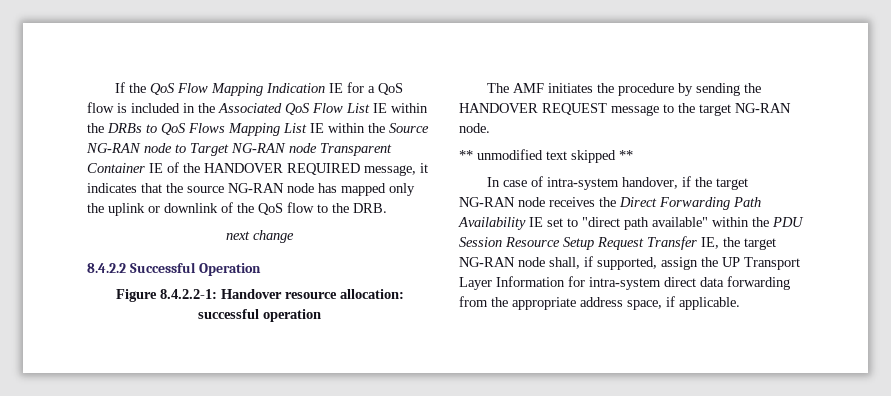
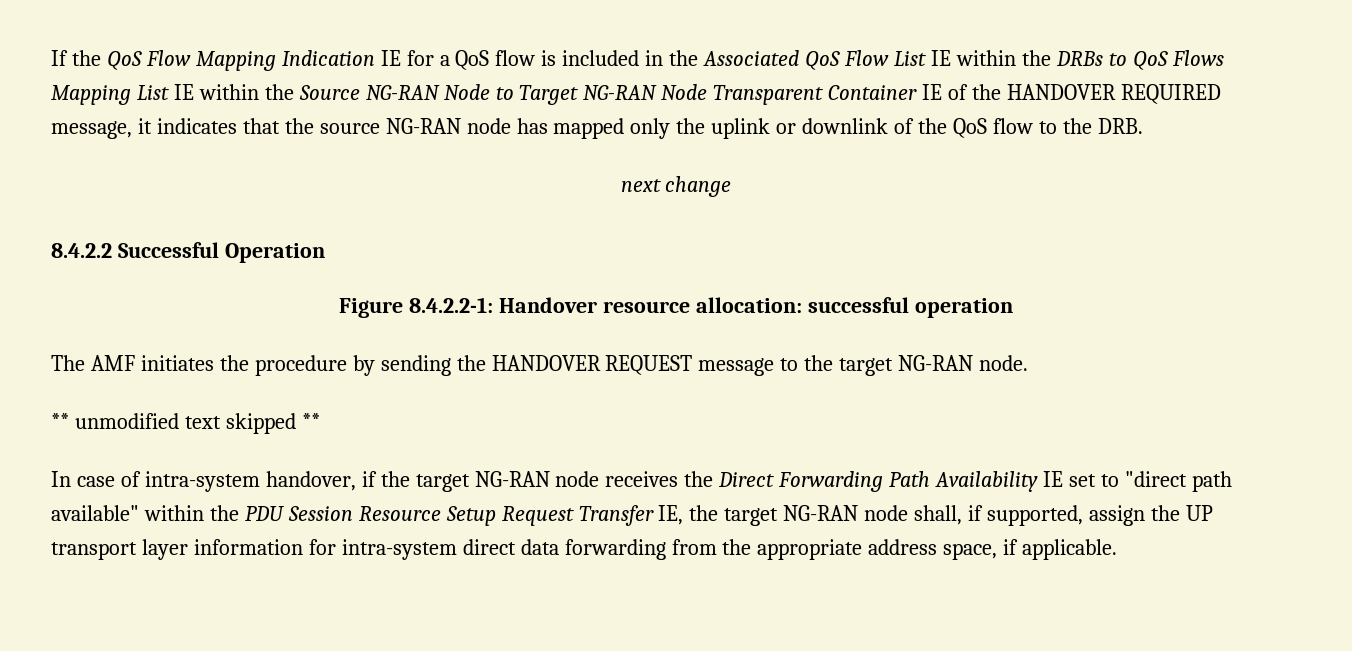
- If the QoS Flow Mapping Indication IE for a QoS flow is included in the Associated QoS Flow List IE within the DRBs to QoS Flows Mapping List IE within the Source NG-RAN node to Target NG-RAN node Transparent Container IE of the HANDOVER REQUIRED message, it indicates that the source NG-RAN node has mapped only the uplink or downlink of the QoS flow to the DRB.
+ If the QoS Flow Mapping Indication IE for a QoS flow is included in the Associated QoS Flow List IE within the DRBs to QoS Flows Mapping List IE within the Source NG-RAN Node to Target NG-RAN Node Transparent Container IE of the HANDOVER REQUIRED message, it indicates that the source NG-RAN node has mapped only the uplink or downlink of the QoS flow to the DRB.
- In case of intra-system handover, if the target NG-RAN node receives the Direct Forwarding Path Availability IE set to "direct path available" within the PDU Session Resource Setup Request Transfer IE, the target NG-RAN node shall, if supported, assign the UP Transport Layer Information for intra-system direct data forwarding from the appropriate address space, if applicable.
+ In case of intra-system handover, if the target NG-RAN node receives the Direct Forwarding Path Availability IE set to "direct path available" within the PDU Session Resource Setup Request Transfer IE, the target NG-RAN node shall, if supported, assign the UP transport layer information for intra-system direct data forwarding from the appropriate address space, if applicable.

